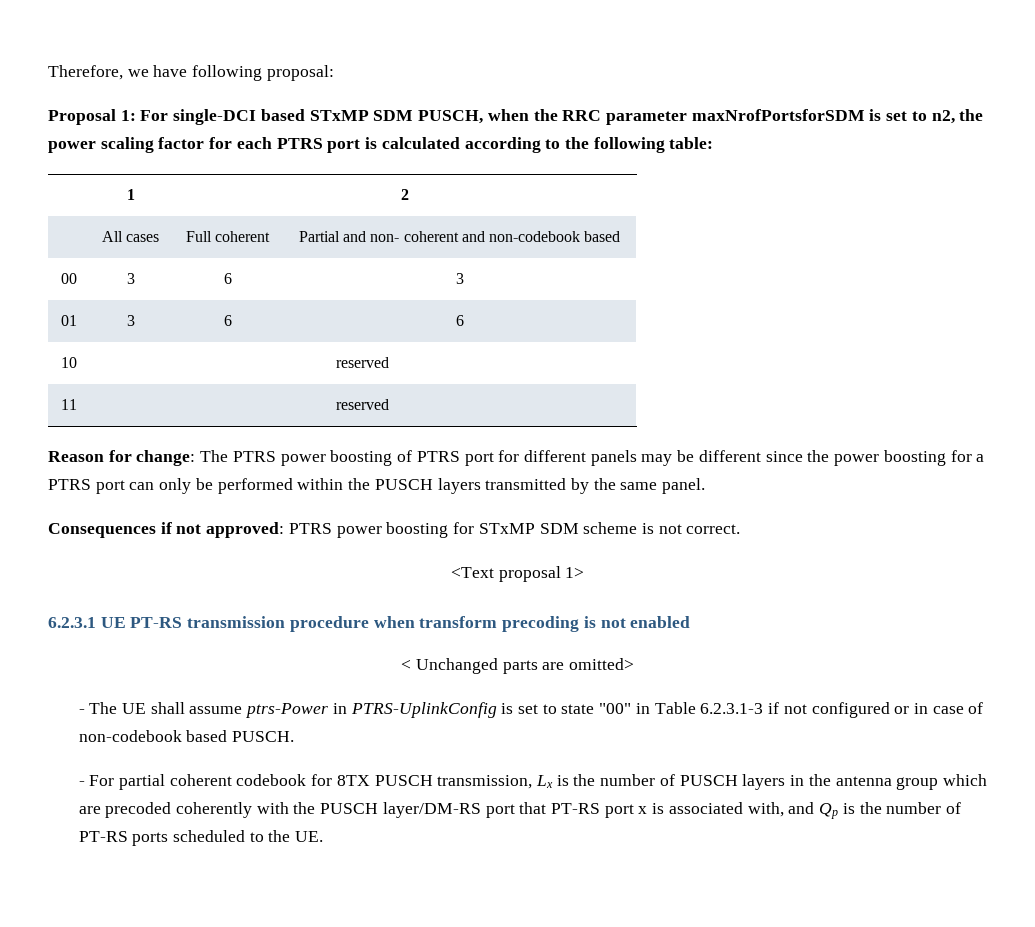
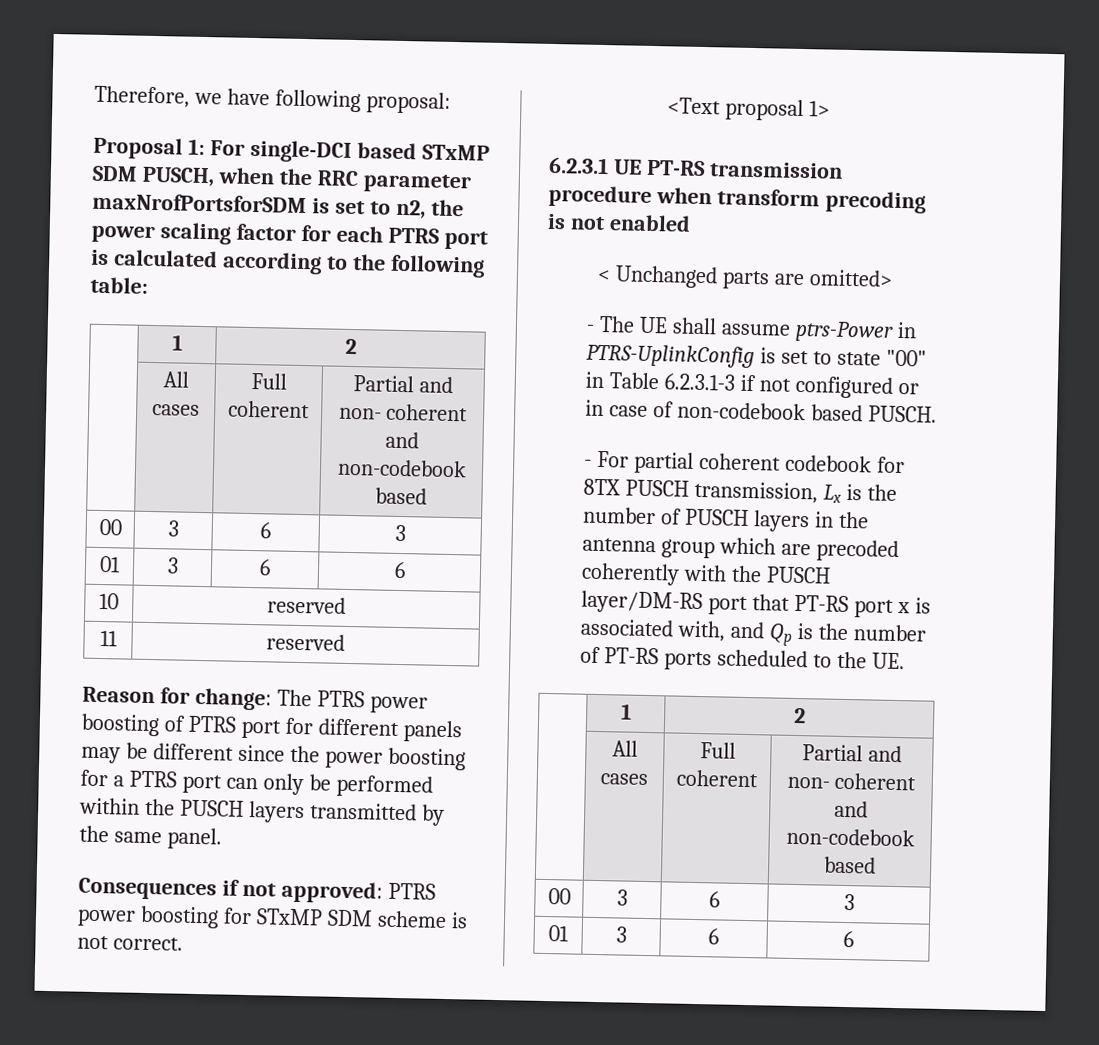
  - For partial coherent codebook for 8TX PUSCH transmission, Lx is the number of PUSCH layers in the antenna group which are precoded coherently with the PUSCH layer/DM-RS port that PT-RS port x is associated with, and Qp is the number of PT-RS ports scheduled to the UE.
+ | 1 | 2
+ | All cases | Full coherent | Partial and non- coherent and non-codebook based
+ 00 | 3 | 6 | 3
+ 01 | 3 | 6 | 6

